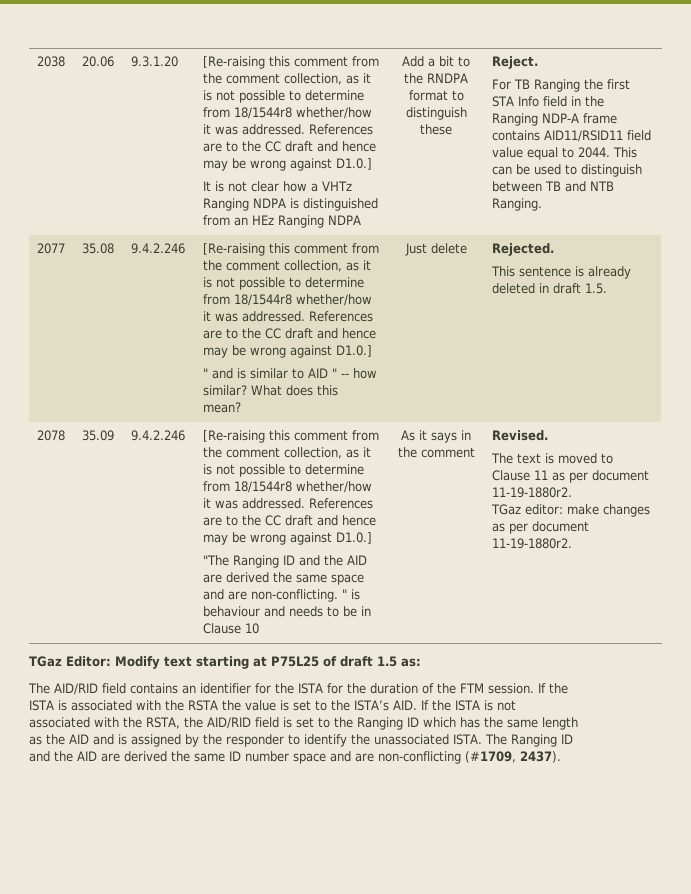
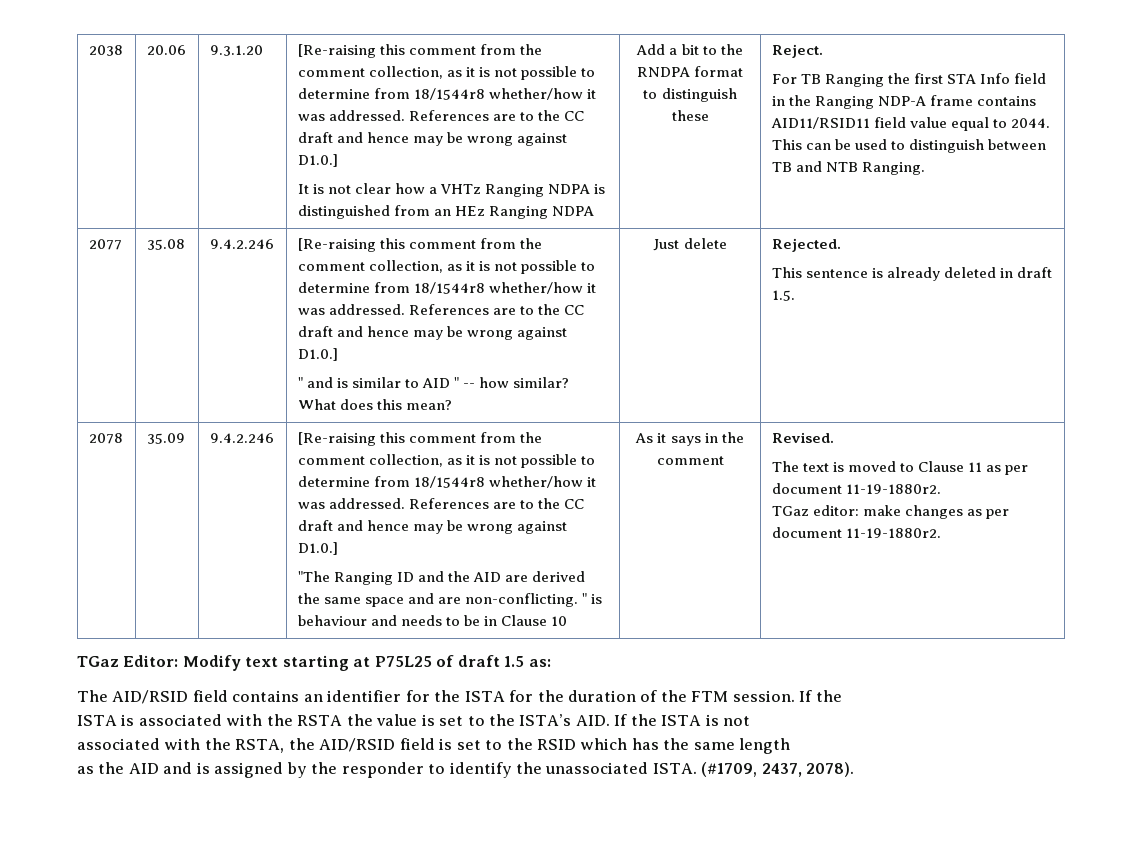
- The AID/RID field contains an identifier for the ISTA for the duration of the FTM session.
+ The AID/RSID field contains an identifier for the ISTA for the duration of the FTM session.
- associated with the RSTA, the AID/RID field is set to the Ranging ID which has the same length
+ associated with the RSTA, the AID/RSID field is set to the RSID which has the same length
- The Ranging ID
- and the AID are derived the same ID number space and are non-conflicting (#1709, 2437).
+ (#1709, 2437, 2078).

